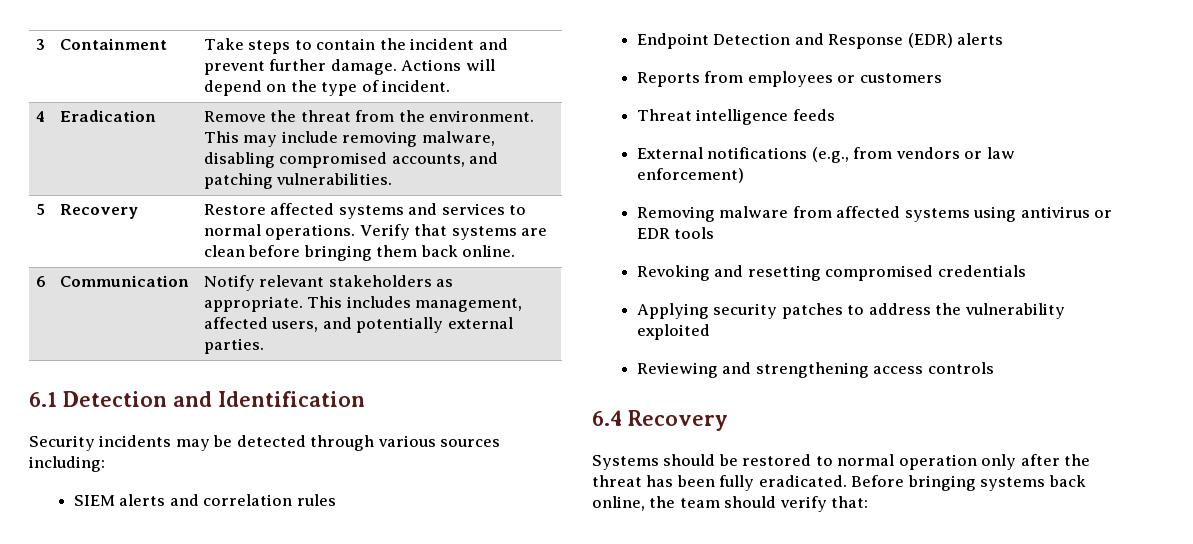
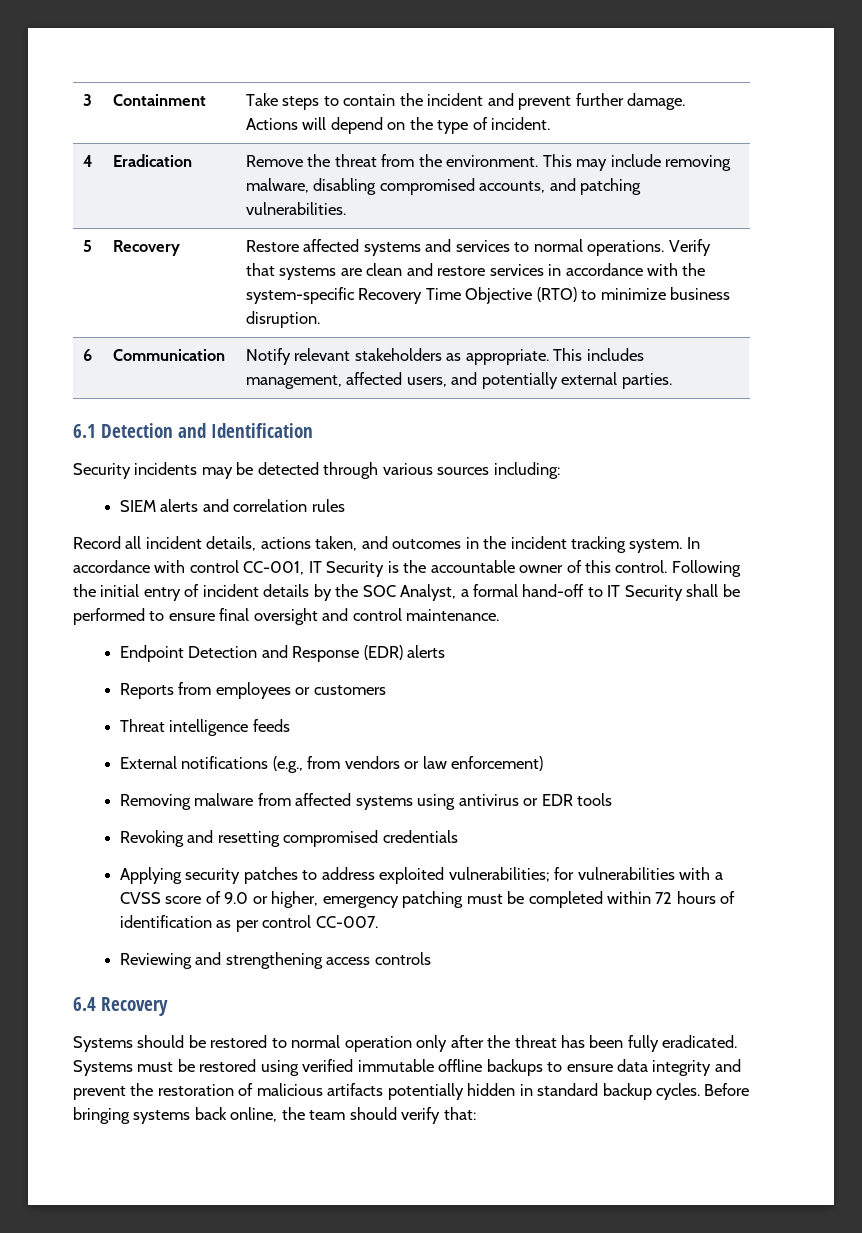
- 5 | Recovery | Restore affected systems and services to normal operations. Verify that systems are clean before bringing them back online.
+ 5 | Recovery | Restore affected systems and services to normal operations. Verify that systems are clean and restore services in accordance with the system-specific Recovery Time Objective (RTO) to minimize business disruption.
+ Record all incident details, actions taken, and outcomes in the incident tracking system. In accordance with control CC-001, IT Security is the accountable owner of this control. Following the initial entry of incident details by the SOC Analyst, a formal hand-off to IT Security shall be performed to ensure final oversight and control maintenance.
- Applying security patches to address the vulnerability exploited
+ Applying security patches to address exploited vulnerabilities; for vulnerabilities with a CVSS score of 9.0 or higher, emergency patching must be completed within 72 hours of identification as per control CC-007.
+ Systems must be restored using verified immutable offline backups to ensure data integrity and prevent the restoration of malicious artifacts potentially hidden in standard backup cycles.

